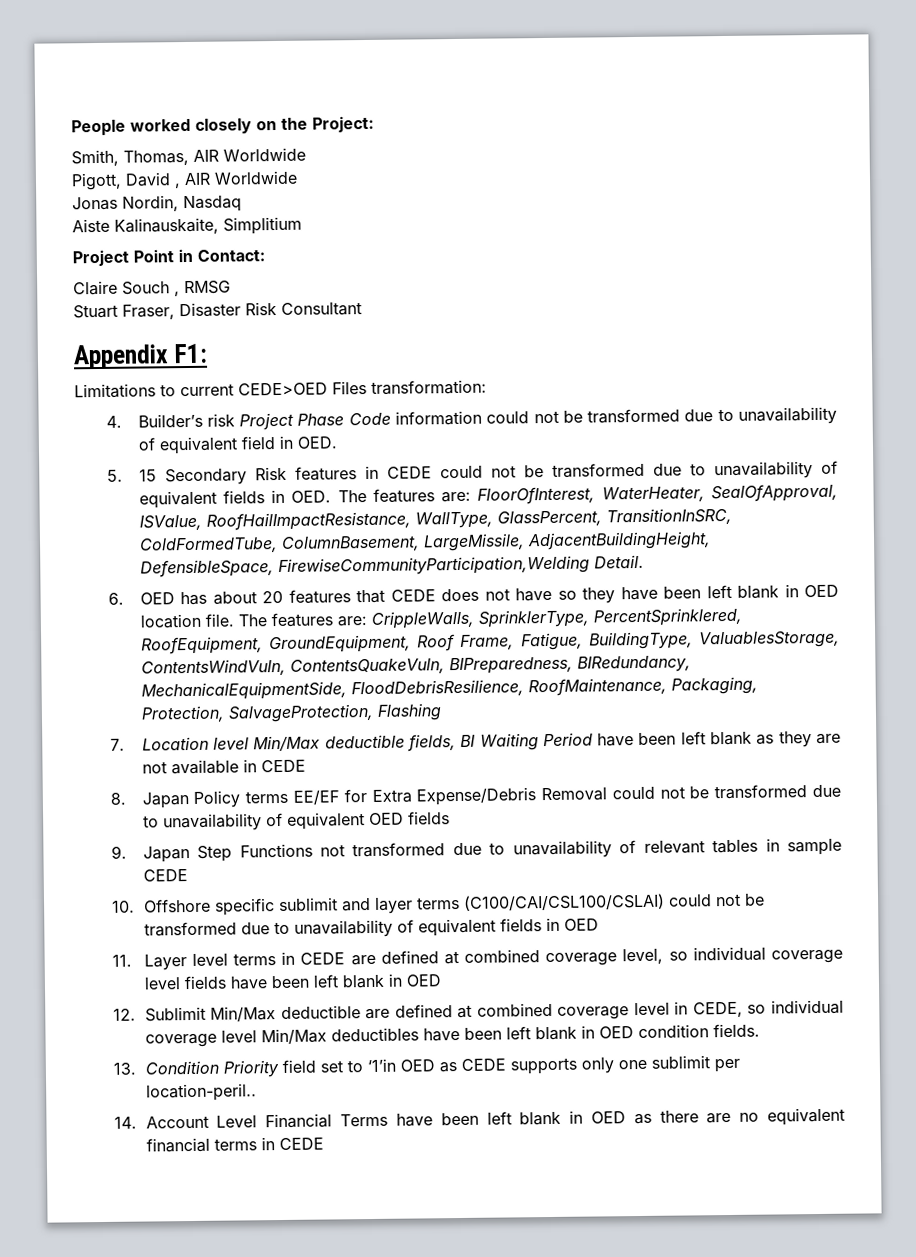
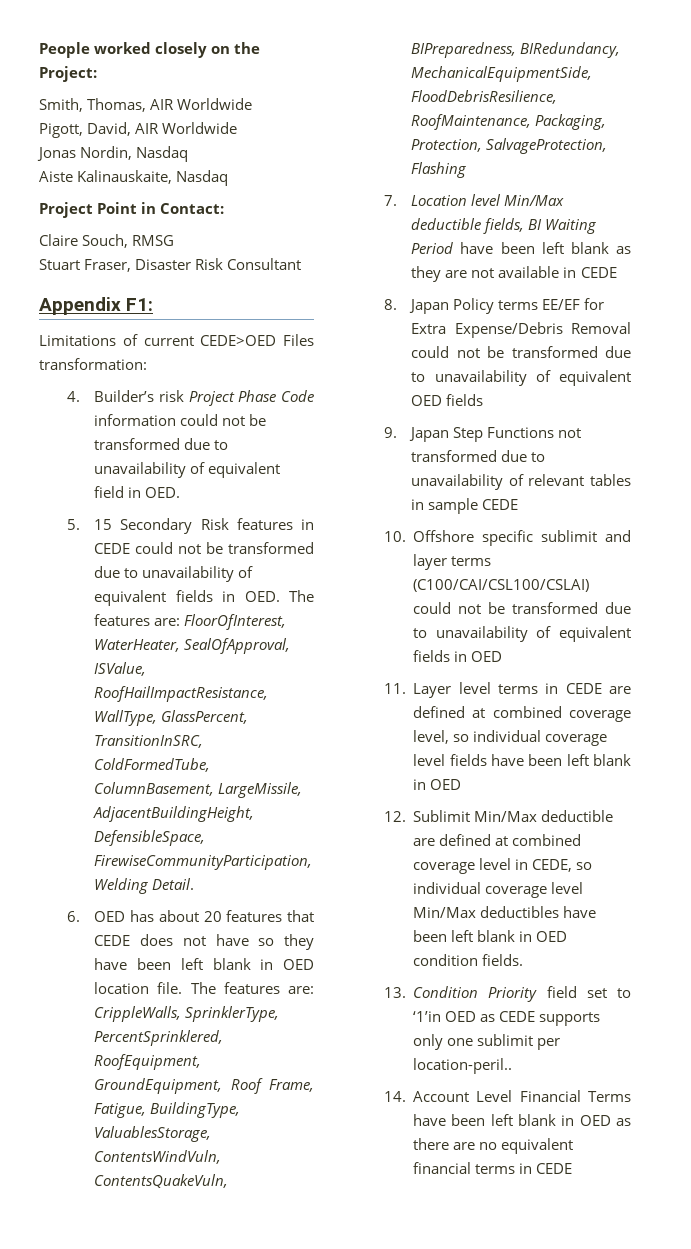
- Pigott, David , AIR Worldwide
+ Pigott, David, AIR Worldwide
- Aiste Kalinauskaite, Simplitium
+ Aiste Kalinauskaite, Nasdaq
- Claire Souch , RMSG
+ Claire Souch, RMSG
- Limitations to current CEDE>OED Files transformation:
+ Limitations of current CEDE>OED Files transformation:
- 5. 15 Secondary Risk features in CEDE could not be transformed due to unavailability of equivalent fields in OED. The features are: FloorOfInterest, WaterHeater, SealOfApproval, ISValue, RoofHailImpactResistance, WallType, GlassPercent, TransitionInSRC, ColdFormedTube, ColumnBasement, LargeMissile, AdjacentBuildingHeight, DefensibleSpace, FirewiseCommunityParticipation,Welding Detail.
+ 5. 15 Secondary Risk features in CEDE could not be transformed due to unavailability of equivalent fields in OED. The features are: FloorOfInterest, WaterHeater, SealOfApproval, ISValue, RoofHailImpactResistance, WallType, GlassPercent, TransitionInSRC, ColdFormedTube, ColumnBasement, LargeMissile, AdjacentBuildingHeight, DefensibleSpace, FirewiseCommunityParticipation, Welding Detail.

